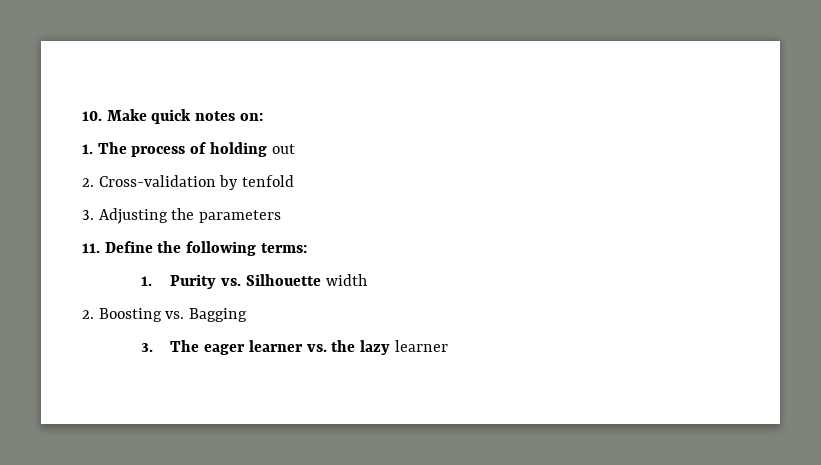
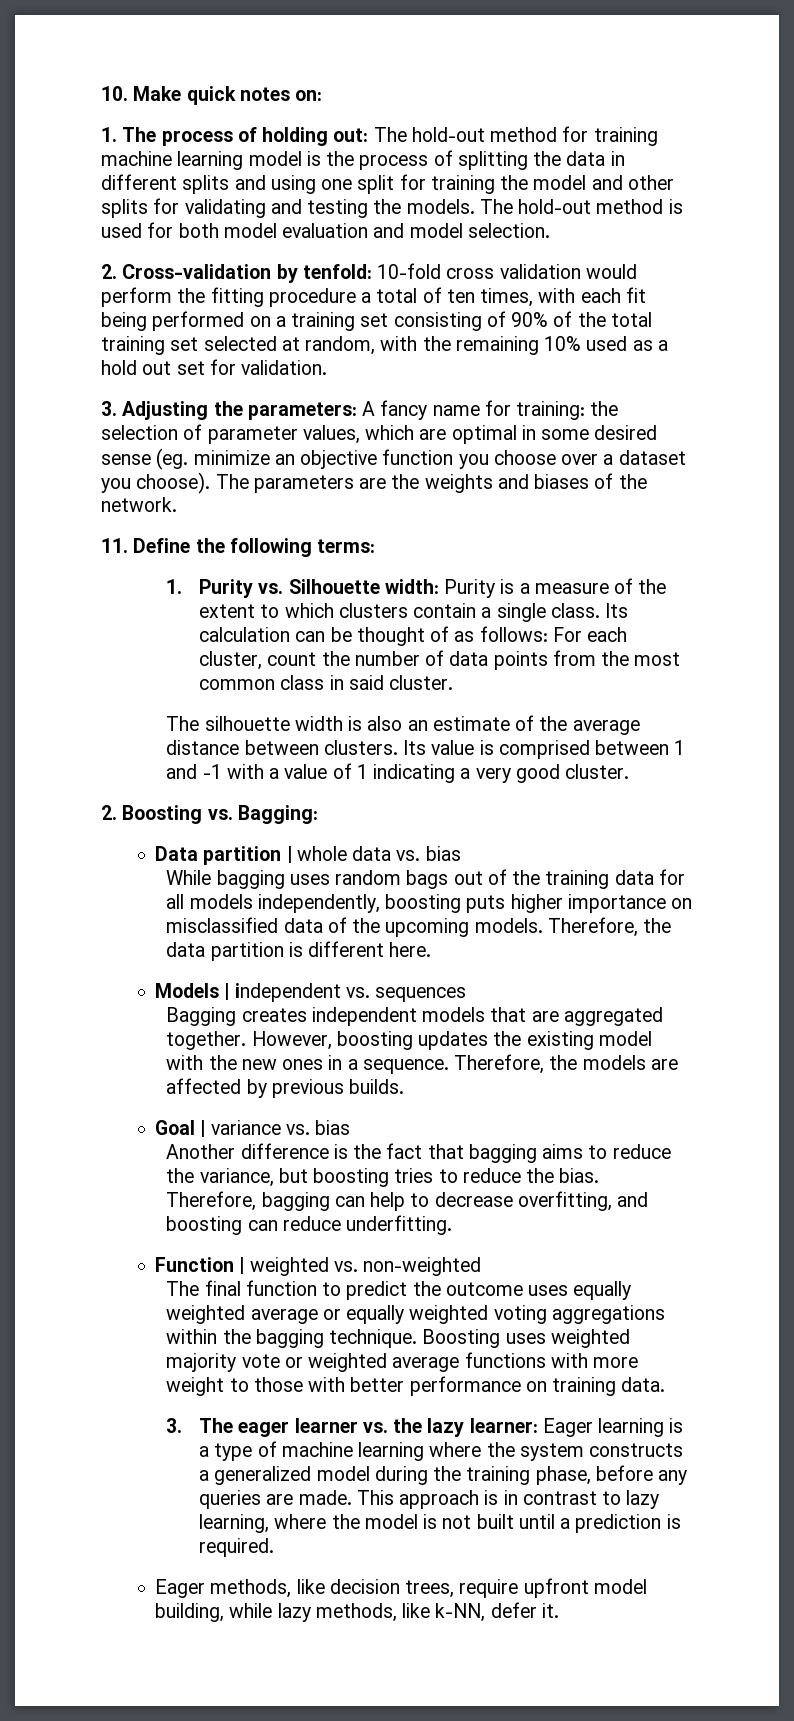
- 1. The process of holding out
- 2. Cross-validation by tenfold
- 3. Adjusting the parameters
+ 1. The process of holding out: The hold-out method for training machine learning model is the process of splitting the data in different splits and using one split for training the model and other splits for validating and testing the models. The hold-out method is used for both model evaluation and model selection.
+ 2. Cross-validation by tenfold: 10-fold cross validation would perform the fitting procedure a total of ten times, with each fit being performed on a training set consisting of 90% of the total training set selected at random, with the remaining 10% used as a hold out set for validation.
+ 3. Adjusting the parameters: A fancy name for training: the selection of parameter values, which are optimal in some desired sense (eg. minimize an objective function you choose over a dataset you choose). The parameters are the weights and biases of the network.
- 1. Purity vs. Silhouette width
- 2. Boosting vs. Bagging
+ 1. Purity vs. Silhouette width: Purity is a measure of the extent to which clusters contain a single class. Its calculation can be thought of as follows: For each cluster, count the number of data points from the most common class in said cluster.
+ The silhouette width is also an estimate of the average distance between clusters. Its value is comprised between 1 and -1 with a value of 1 indicating a very good cluster.
+ 2. Boosting vs. Bagging:
+ Data partition | whole data vs. bias
+ While bagging uses random bags out of the training data for all models independently, boosting puts higher importance on misclassified data of the upcoming models. Therefore, the data partition is different here.
+ Models | independent vs. sequences
+ Bagging creates independent models that are aggregated together. However, boosting updates the existing model with the new ones in a sequence. Therefore, the models are affected by previous builds.
+ Goal | variance vs. bias
+ Another difference is the fact that bagging aims to reduce the variance, but boosting tries to reduce the bias. Therefore, bagging can help to decrease overfitting, and boosting can reduce underfitting.
+ Function | weighted vs. non-weighted
+ The final function to predict the outcome uses equally weighted average or equally weighted voting aggregations within the bagging technique. Boosting uses weighted majority vote or weighted average functions with more weight to those with better performance on training data.
- 3. The eager learner vs. the lazy learner
+ 3. The eager learner vs. the lazy learner: Eager learning is a type of machine learning where the system constructs a generalized model during the training phase, before any queries are made. This approach is in contrast to lazy learning, where the model is not built until a prediction is required.
+ Eager methods, like decision trees, require upfront model building, while lazy methods, like k-NN, defer it.

